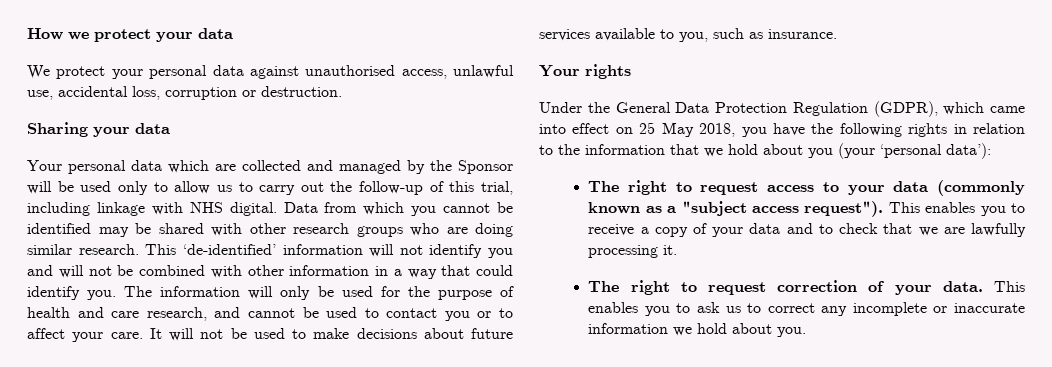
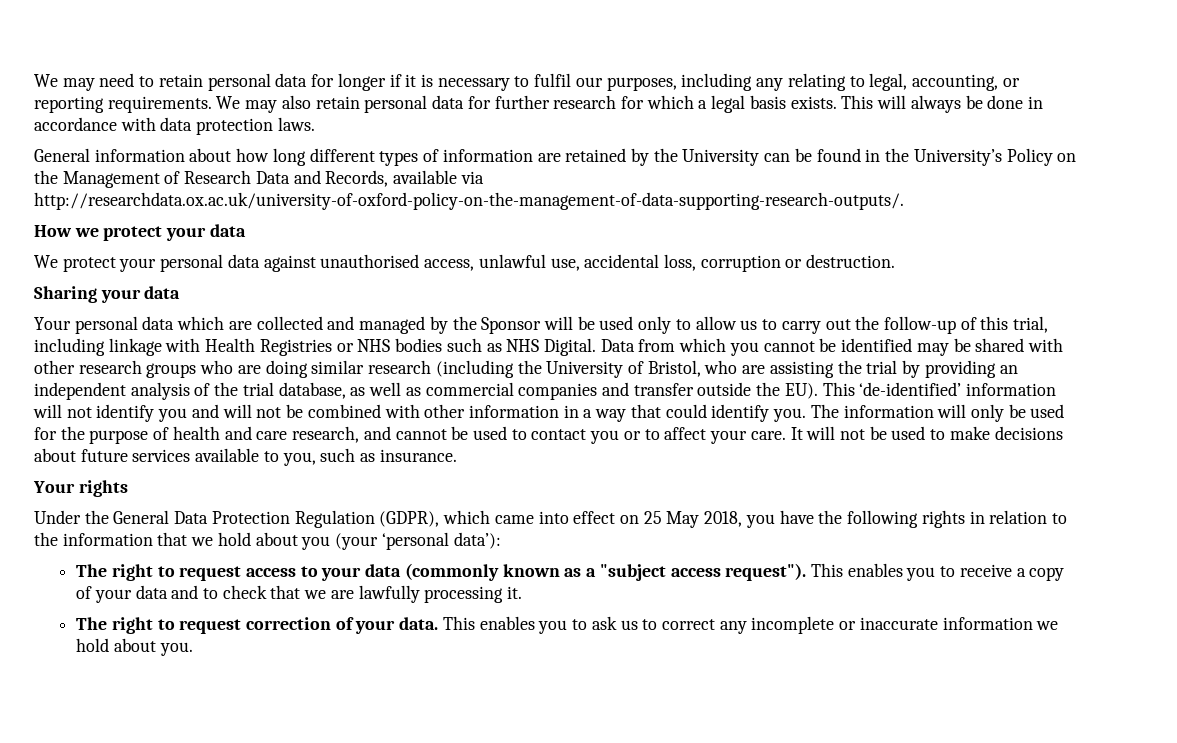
+ We may need to retain personal data for longer if it is necessary to fulfil our purposes, including any relating to legal, accounting, or reporting requirements. We may also retain personal data for further research for which a legal basis exists. This will always be done in accordance with data protection laws.
+ General information about how long different types of information are retained by the University can be found in the University’s Policy on the Management of Research Data and Records, available via http://researchdata.ox.ac.uk/university-of-oxford-policy-on-the-management-of-data-supporting-research-outputs/.
- Your personal data which are collected and managed by the Sponsor will be used only to allow us to carry out the follow-up of this trial, including linkage with NHS digital.
+ Your personal data which are collected and managed by the Sponsor will be used only to allow us to carry out the follow-up of this trial, including linkage with Health Registries or NHS bodies such as NHS Digital.
- Data from which you cannot be identified may be shared with other research groups who are doing similar research. This ‘de-identified’ information will not identify you and will not be combined with other information in a way that could identify you.
+ Data from which you cannot be identified may be shared with other research groups who are doing similar research (including the University of Bristol, who are assisting the trial by providing an independent analysis of the trial database, as well as commercial companies and transfer outside the EU). This ‘de-identified’ information will not identify you and will not be combined with other information in a way that could identify you.

